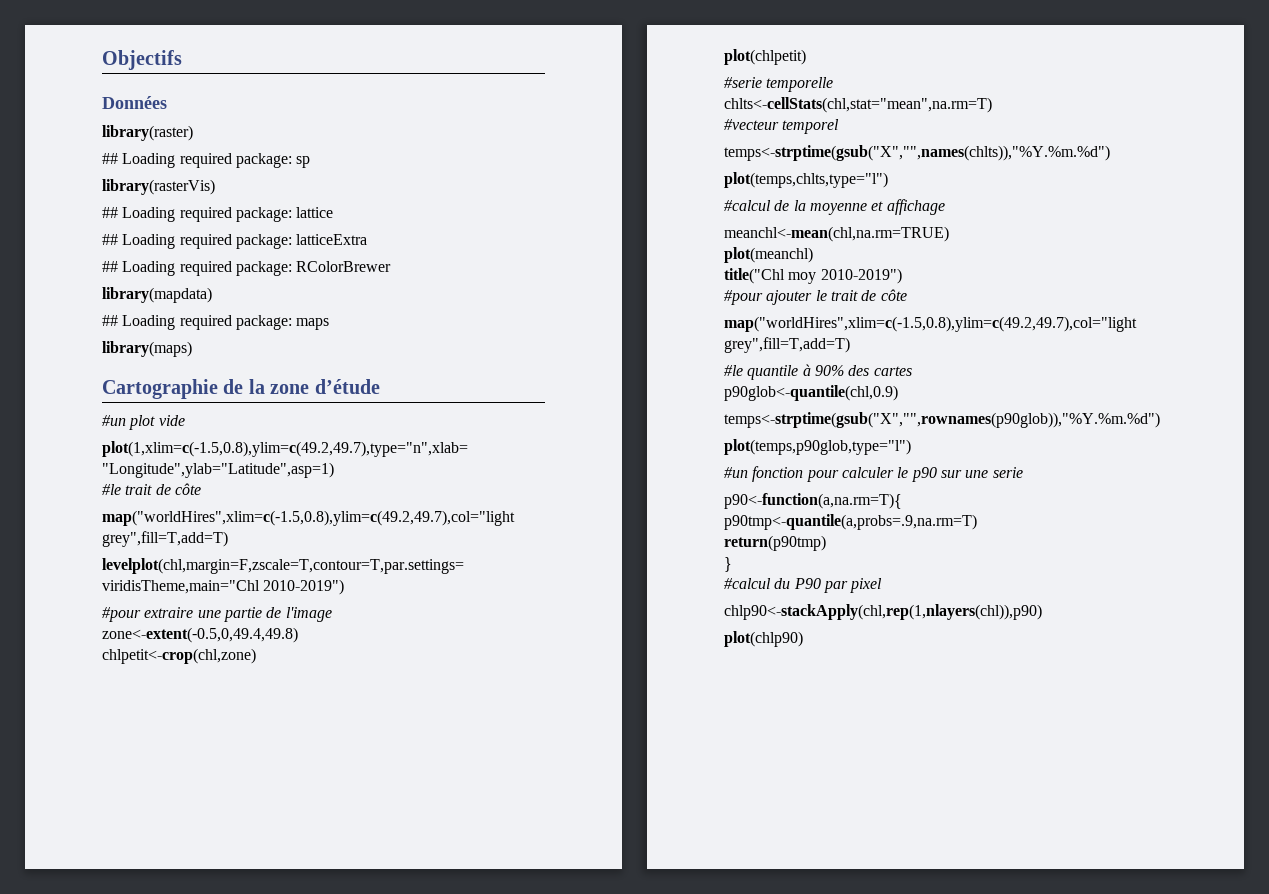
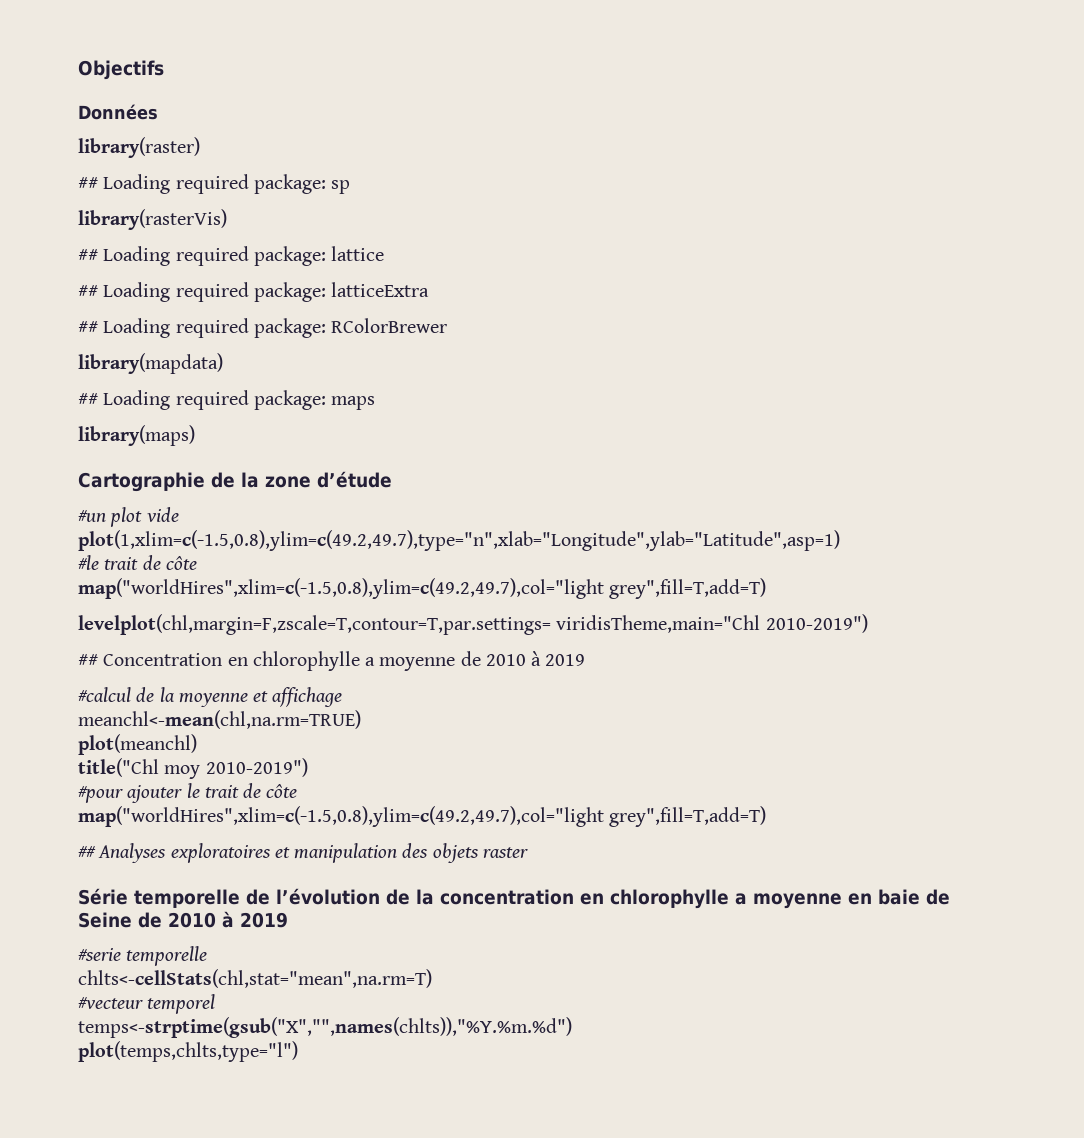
- #pour extraire une partie de l'image
- zone<-extent(-0.5,0,49.4,49.8)
- chlpetit<-crop(chl,zone)
- plot(chlpetit)
- #serie temporelle
- chlts<-cellStats(chl,stat="mean",na.rm=T)
- #vecteur temporel
- temps<-strptime(gsub("X","",names(chlts)),"%Y.%m.%d")
- plot(temps,chlts,type="l")
+ ## Concentration en chlorophylle a moyenne de 2010 à 2019
- #le quantile à 90% des cartes
- p90glob<-quantile(chl,0.9)
- temps<-strptime(gsub("X","",rownames(p90glob)),"%Y.%m.%d")
- plot(temps,p90glob,type="l")
- #un fonction pour calculer le p90 sur une serie
- p90<-function(a,na.rm=T){
- p90tmp<-quantile(a,probs=.9,na.rm=T)
- return(p90tmp)
- }
- #calcul du P90 par pixel
- chlp90<-stackApply(chl,rep(1,nlayers(chl)),p90)
- plot(chlp90)
+ ## Analyses exploratoires et manipulation des objets raster
+ Série temporelle de l’évolution de la concentration en chlorophylle a moyenne en baie de Seine de 2010 à 2019
+ #serie temporelle
+ chlts<-cellStats(chl,stat="mean",na.rm=T)
+ #vecteur temporel
+ temps<-strptime(gsub("X","",names(chlts)),"%Y.%m.%d")
+ plot(temps,chlts,type="l")

